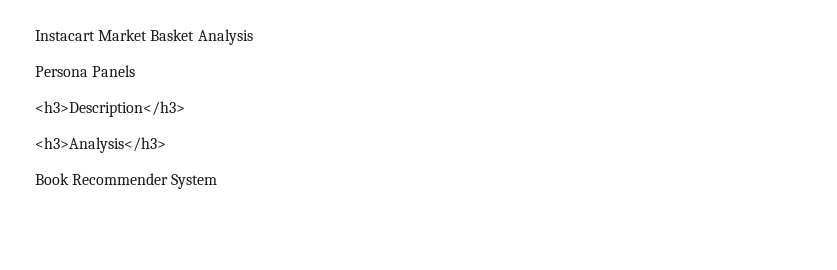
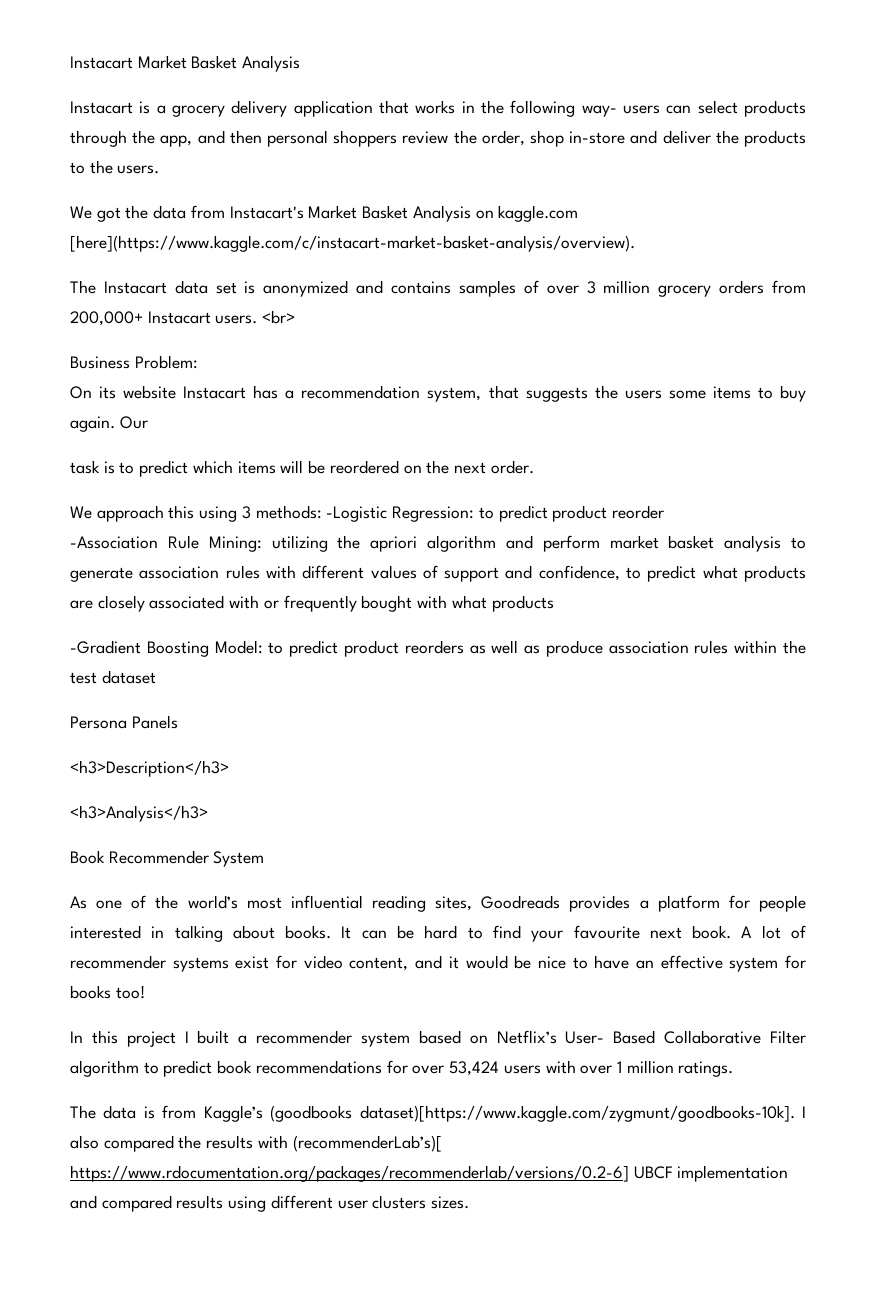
+ Instacart is a grocery delivery application that works in the following way- users can select products through the app, and then personal shoppers review the order, shop in-store and deliver the products to the users.
+ We got the data from Instacart's Market Basket Analysis on kaggle.com [here](https://www.kaggle.com/c/instacart-market-basket-analysis/overview).
+ The Instacart data set is anonymized and contains samples of over 3 million grocery orders from 200,000+ Instacart users. <br>
+ Business Problem:
+ On its website Instacart has a recommendation system, that suggests the users some items to buy again. Our
+ task is to predict which items will be reordered on the next order.
+ We approach this using 3 methods: -Logistic Regression: to predict product reorder
+ -Association Rule Mining: utilizing the apriori algorithm and perform market basket analysis to generate association rules with different values of support and confidence, to predict what products are closely associated with or frequently bought with what products
+ -Gradient Boosting Model: to predict product reorders as well as produce association rules within the test dataset
+ As one of the world’s most influential reading sites, Goodreads provides a platform for people interested in talking about books. It can be hard to find your favourite next book. A lot of recommender systems exist for video content, and it would be nice to have an effective system for books too!
+ In this project I built a recommender system based on Netflix’s User- Based Collaborative Filter algorithm to predict book recommendations for over 53,424 users with over 1 million ratings.
+ The data is from Kaggle’s (goodbooks dataset)[https://www.kaggle.com/zygmunt/goodbooks-10k]. I also compared the results with (recommenderLab’s)[ https://www.rdocumentation.org/packages/recommenderlab/versions/0.2-6] UBCF implementation and compared results using different user clusters sizes.

